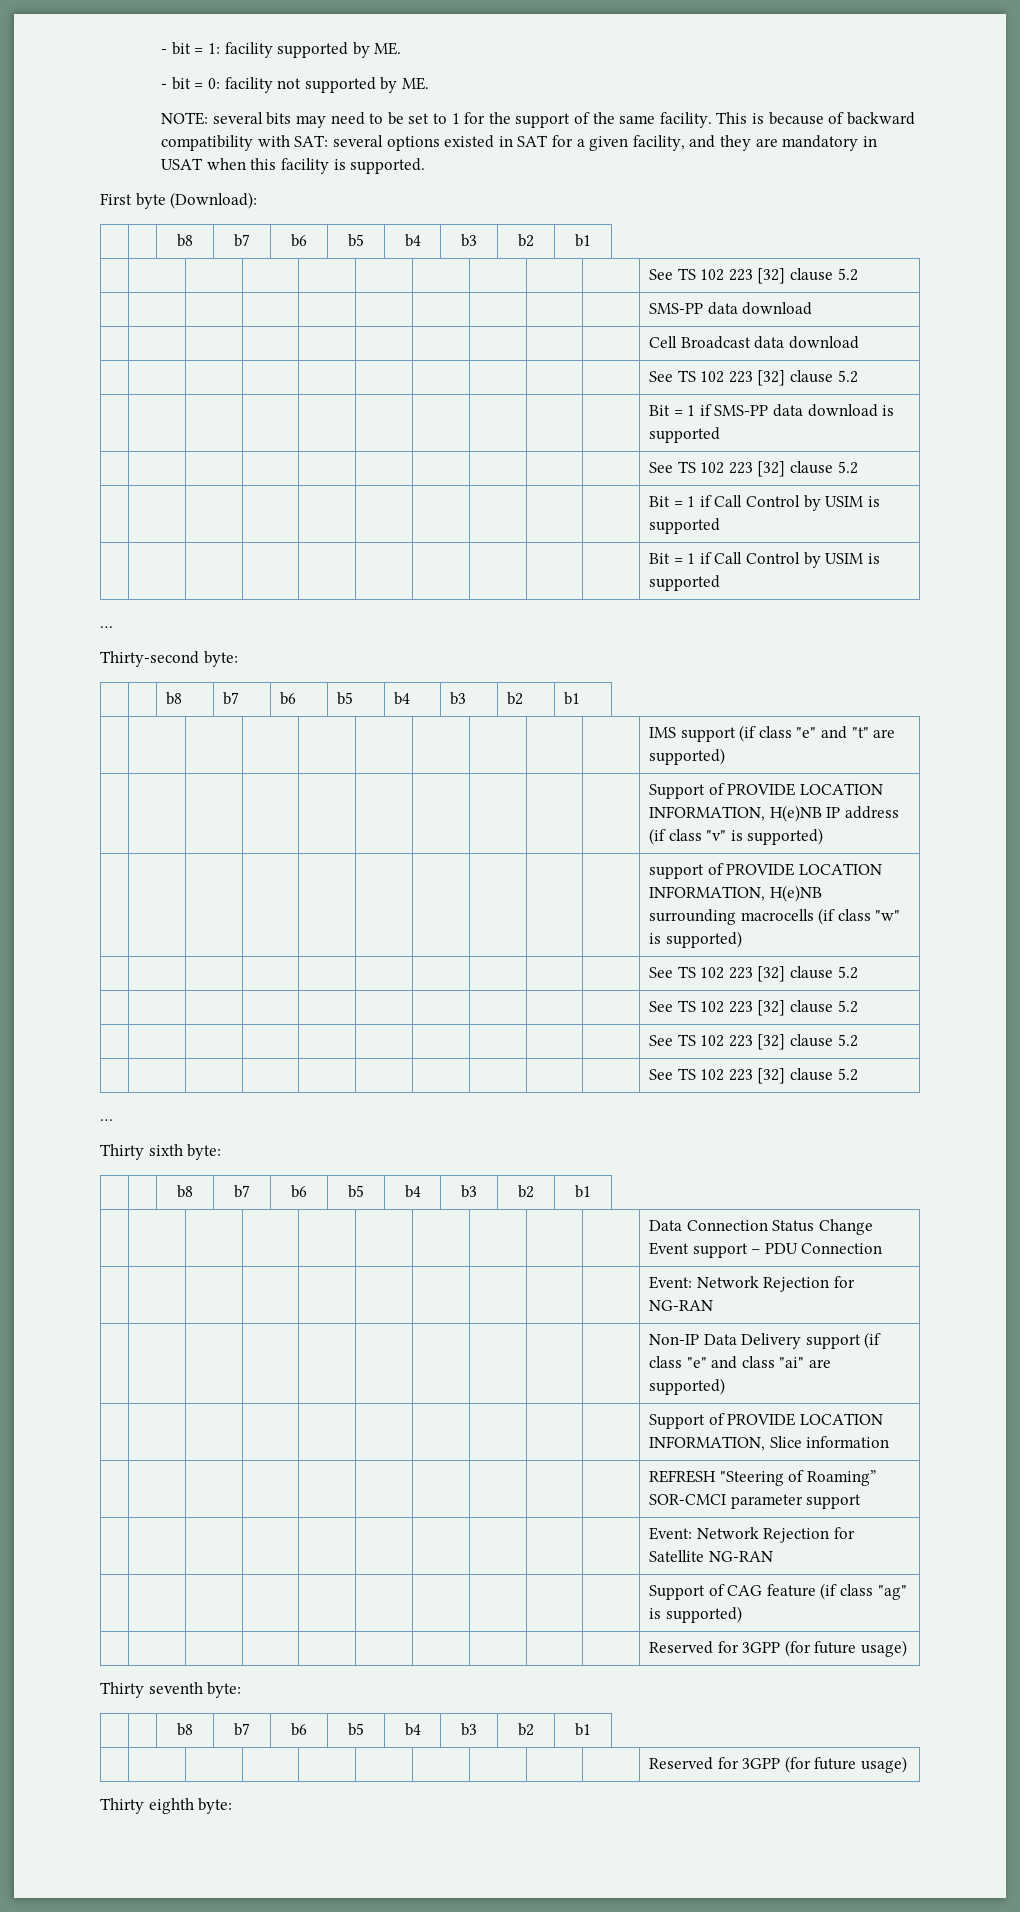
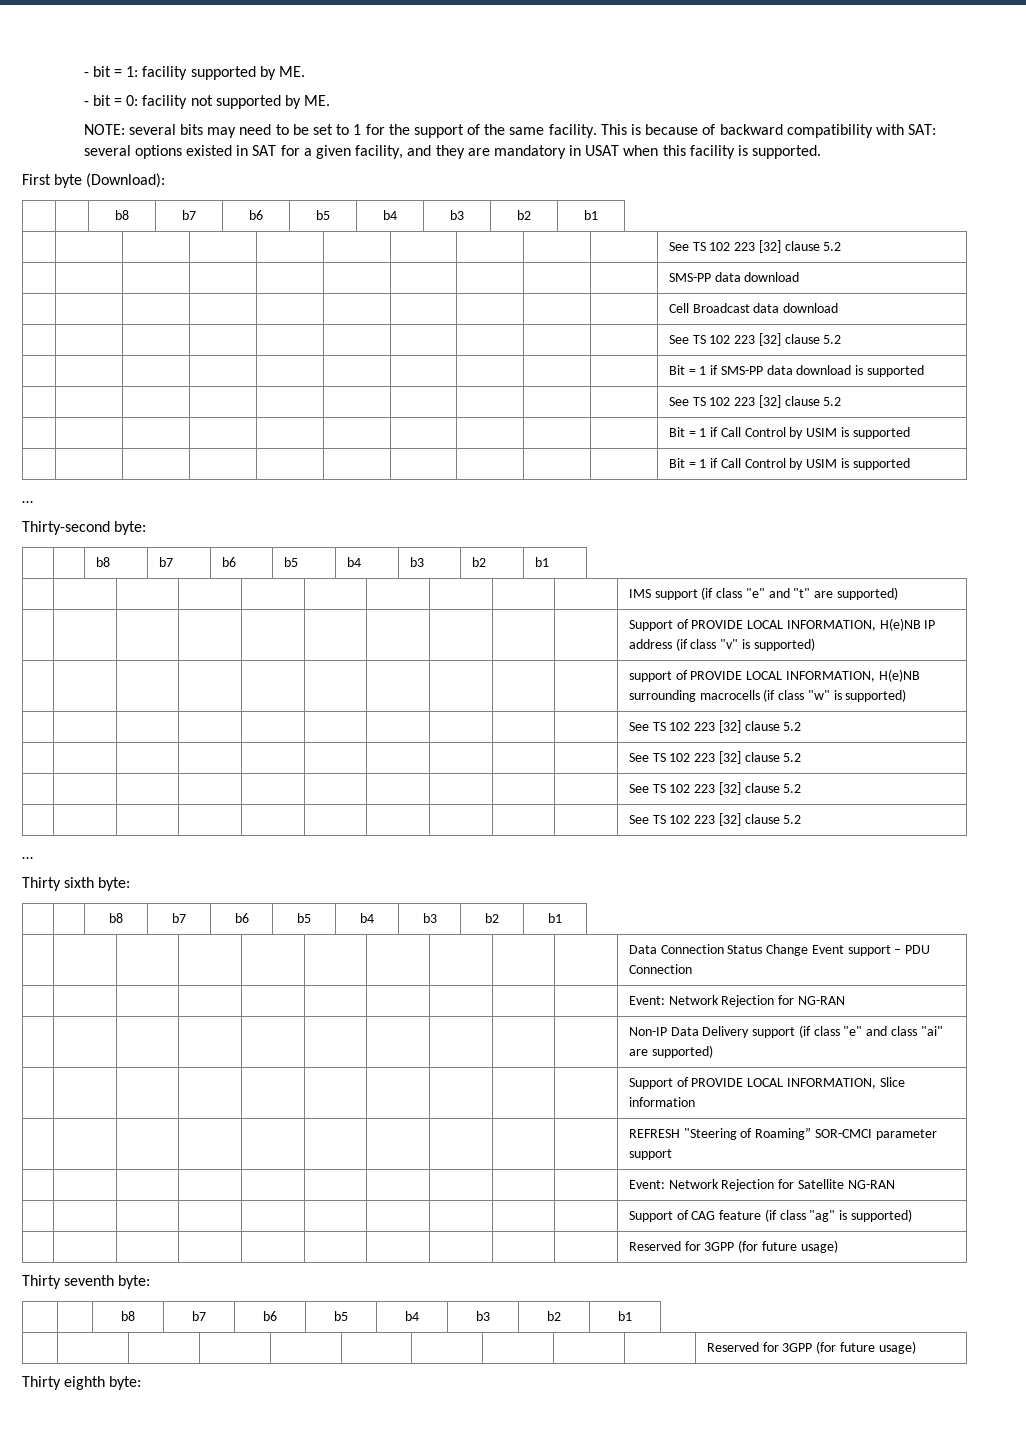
- | | | | | | | | | | Support of PROVIDE LOCATION INFORMATION, H(e)NB IP address (if class "v" is supported)
+ | | | | | | | | | | Support of PROVIDE LOCAL INFORMATION, H(e)NB IP address (if class "v" is supported)
- | | | | | | | | | | support of PROVIDE LOCATION INFORMATION, H(e)NB surrounding macrocells (if class "w" is supported)
+ | | | | | | | | | | support of PROVIDE LOCAL INFORMATION, H(e)NB surrounding macrocells (if class "w" is supported)
- | | | | | | | | | | Support of PROVIDE LOCATION INFORMATION, Slice information
+ | | | | | | | | | | Support of PROVIDE LOCAL INFORMATION, Slice information

